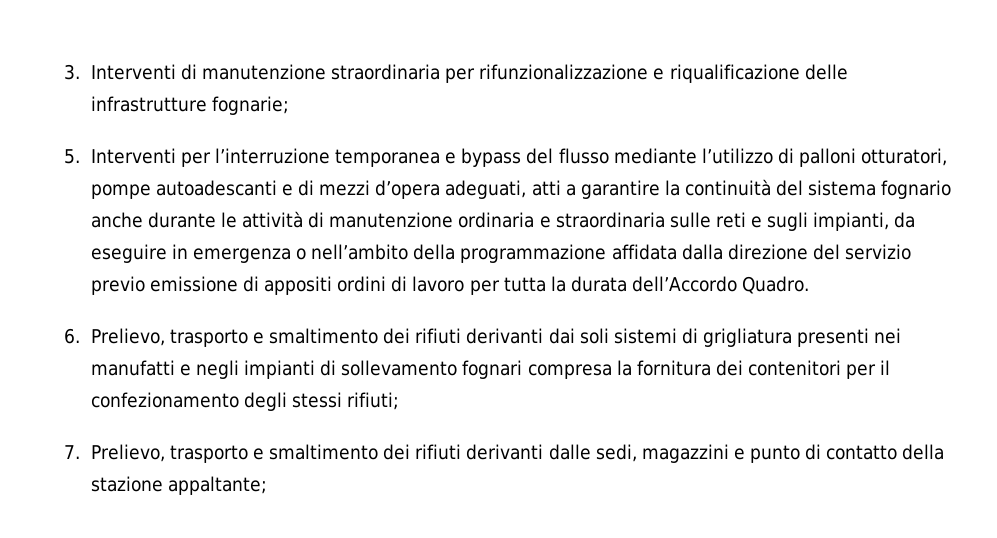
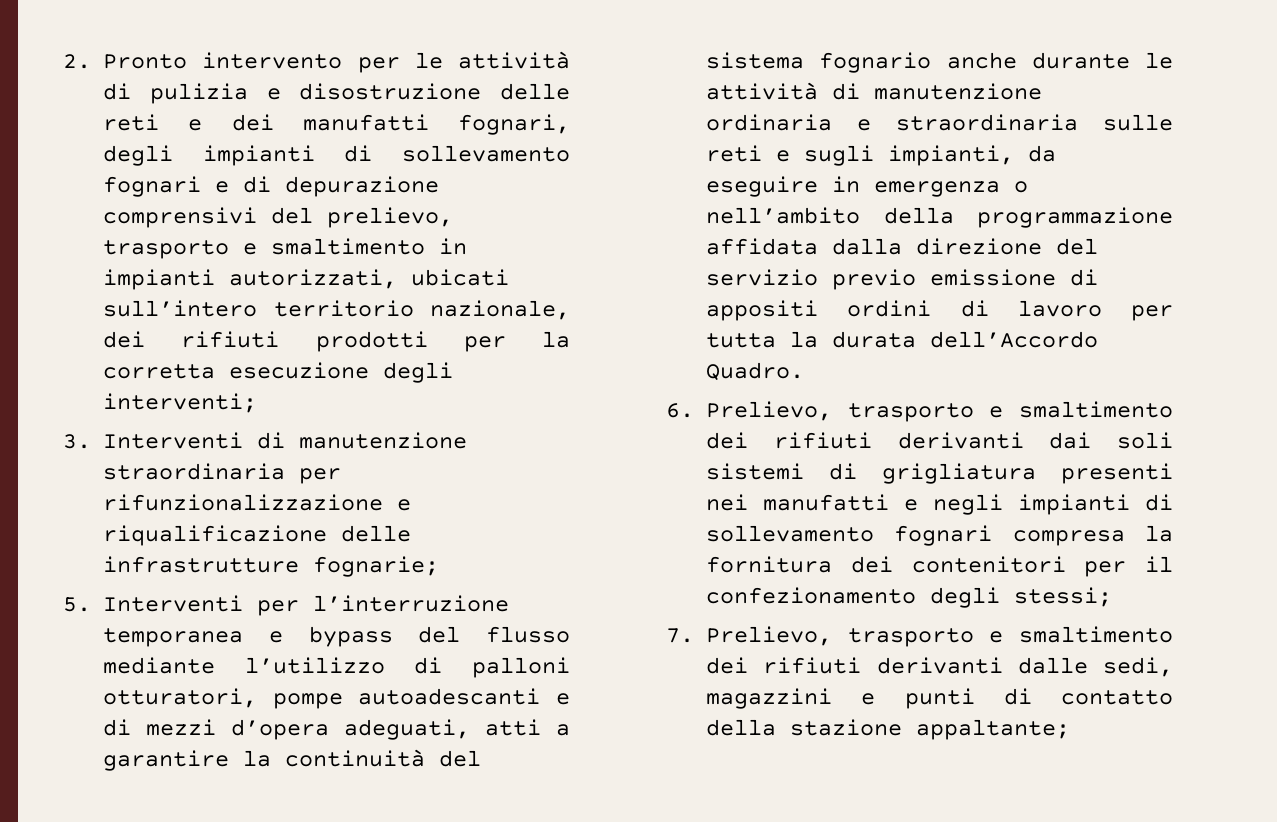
+ 2. Pronto intervento per le attività di pulizia e disostruzione delle reti e dei manufatti fognari, degli impianti di sollevamento fognari e di depurazione comprensivi del prelievo, trasporto e smaltimento in impianti autorizzati, ubicati sull’intero territorio nazionale, dei rifiuti prodotti per la corretta esecuzione degli interventi;
- 6. Prelievo, trasporto e smaltimento dei rifiuti derivanti dai soli sistemi di grigliatura presenti nei manufatti e negli impianti di sollevamento fognari compresa la fornitura dei contenitori per il confezionamento degli stessi rifiuti;
+ 6. Prelievo, trasporto e smaltimento dei rifiuti derivanti dai soli sistemi di grigliatura presenti nei manufatti e negli impianti di sollevamento fognari compresa la fornitura dei contenitori per il confezionamento degli stessi;
- 7. Prelievo, trasporto e smaltimento dei rifiuti derivanti dalle sedi, magazzini e punto di contatto della stazione appaltante;
+ 7. Prelievo, trasporto e smaltimento dei rifiuti derivanti dalle sedi, magazzini e punti di contatto della stazione appaltante;

